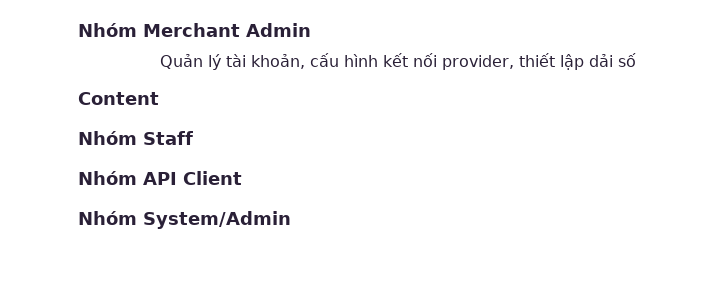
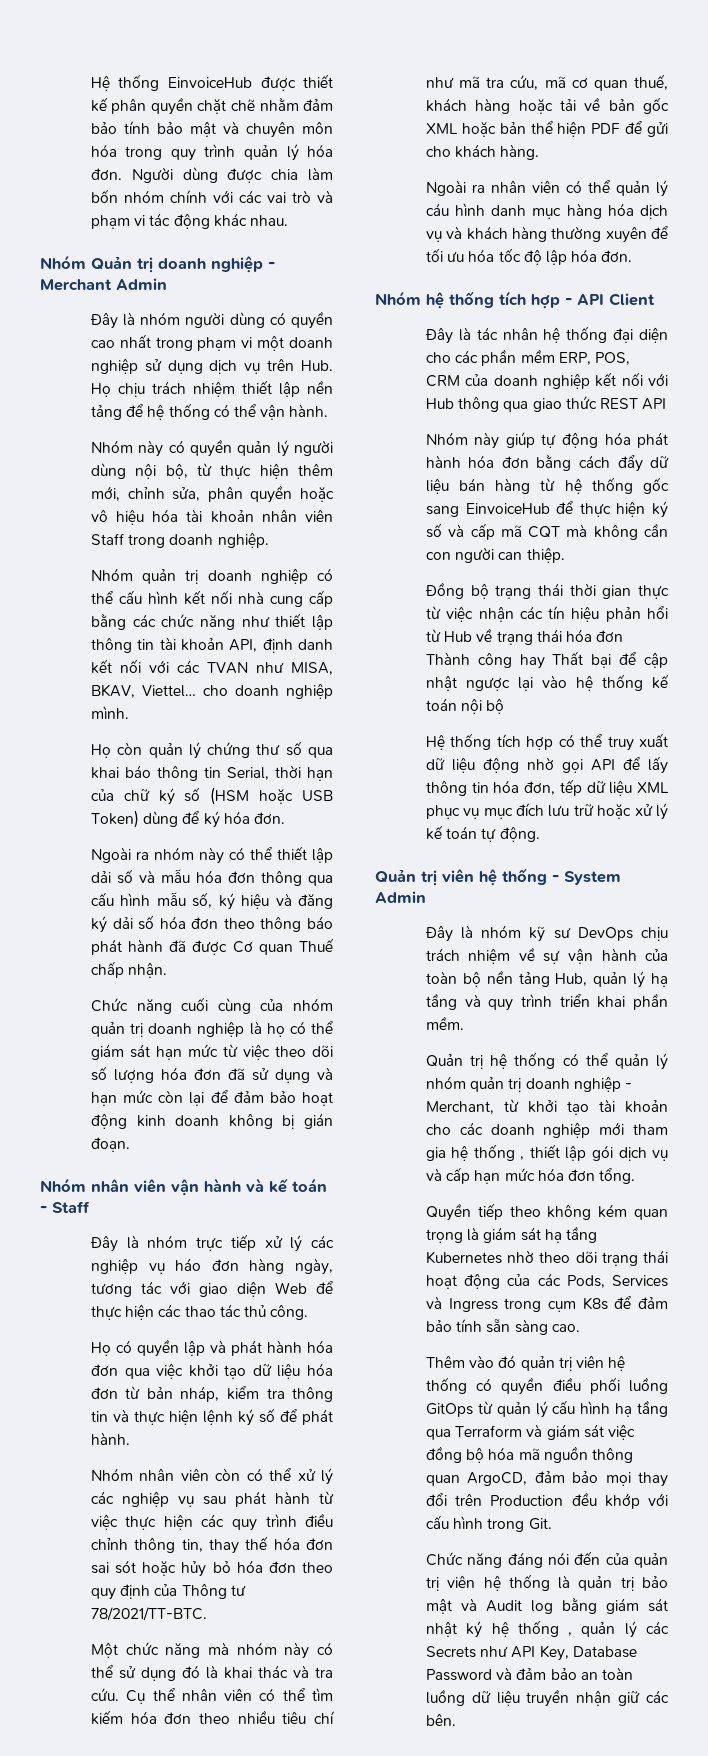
- Nhóm Merchant Admin
- Quản lý tài khoản, cấu hình kết nối provider, thiết lập dải số
- Content
- Nhóm Staff
- Nhóm API Client
- Nhóm System/Admin
+ Hệ thống EinvoiceHub được thiết kế phân quyền chặt chẽ nhằm đảm bảo tính bảo mật và chuyên môn hóa trong quy trình quản lý hóa đơn. Người dùng được chia làm bốn nhóm chính với các vai trò và phạm vi tác động khác nhau.
+ Nhóm Quản trị doanh nghiệp - Merchant Admin
+ Đây là nhóm người dùng có quyền cao nhất trong phạm vi một doanh nghiệp sử dụng dịch vụ trên Hub. Họ chịu trách nhiệm thiết lập nền tảng để hệ thống có thể vận hành.
+ Nhóm này có quyền quản lý người dùng nội bộ, từ thực hiện thêm mới, chỉnh sửa, phân quyền hoặc vô hiệu hóa tài khoản nhân viên Staff trong doanh nghiệp.
+ Nhóm quản trị doanh nghiệp có thể cấu hình kết nối nhà cung cấp bằng các chức năng như thiết lập thông tin tài khoản API, định danh kết nối với các TVAN như MISA, BKAV, Viettel… cho doanh nghiệp mình.
+ Họ còn quản lý chứng thư số qua khai báo thông tin Serial, thời hạn của chữ ký số (HSM hoặc USB Token) dùng để ký hóa đơn.
+ Ngoài ra nhóm này có thể thiết lập dải số và mẫu hóa đơn thông qua cấu hình mẫu số, ký hiệu và đăng ký dải số hóa đơn theo thông báo phát hành đã được Cơ quan Thuế chấp nhận.
+ Chức năng cuối cùng của nhóm quản trị doanh nghiệp là họ có thể giám sát hạn mức từ việc theo dõi số lượng hóa đơn đã sử dụng và hạn mức còn lại để đảm bảo hoạt động kinh doanh không bị gián đoạn.
+ Nhóm nhân viên vận hành và kế toán - Staff
+ Đây là nhóm trực tiếp xử lý các nghiệp vụ háo đơn hàng ngày, tương tác với giao diện Web để thực hiện các thao tác thủ công.
+ Họ có quyền lập và phát hành hóa đơn qua việc khởi tạo dữ liệu hóa đơn từ bản nháp, kiểm tra thông tin và thực hiện lệnh ký số để phát hành.
+ Nhóm nhân viên còn có thể xử lý các nghiệp vụ sau phát hành từ việc thực hiện các quy trình điều chỉnh thông tin, thay thế hóa đơn sai sót hoặc hủy bỏ hóa đơn theo quy định của Thông tư 78/2021/TT-BTC.
+ Một chức năng mà nhóm này có thể sử dụng đó là khai thác và tra cứu. Cụ thể nhân viên có thể tìm kiếm hóa đơn theo nhiều tiêu chí như mã tra cứu, mã cơ quan thuế, khách hàng hoặc tải về bản gốc XML hoặc bản thể hiện PDF để gửi cho khách hàng.
+ Ngoài ra nhân viên có thể quản lý cáu hình danh mục hàng hóa dịch vụ và khách hàng thường xuyên để tối ưu hóa tốc độ lập hóa đơn.
+ Nhóm hệ thống tích hợp - API Client
+ Đây là tác nhân hệ thống đại diện cho các phần mềm ERP, POS, CRM của doanh nghiệp kết nối với Hub thông qua giao thức REST API
+ Nhóm này giúp tự động hóa phát hành hóa đơn bằng cách đẩy dữ liệu bán hàng từ hệ thống gốc sang EinvoiceHub để thực hiện ký số và cấp mã CQT mà không cần con người can thiệp.
+ Đồng bộ trạng thái thời gian thực từ việc nhận các tín hiệu phản hổi từ Hub về trạng thái hóa đơn Thành công hay Thất bại để cập nhật ngược lại vào hệ thống kế toán nội bộ
+ Hệ thống tích hợp có thể truy xuất dữ liệu động nhờ gọi API để lấy thông tin hóa đơn, tếp dữ liệu XML phục vụ mục đích lưu trữ hoặc xử lý kế toán tự động.
+ Quản trị viên hệ thống - System Admin
+ Đây là nhóm kỹ sư DevOps chịu trách nhiệm về sự vận hành của toàn bộ nền tảng Hub, quản lý hạ tầng và quy trình triển khai phần mềm.
+ Quản trị hệ thống có thể quản lý nhóm quản trị doanh nghiệp - Merchant, từ khởi tạo tài khoản cho các doanh nghiệp mới tham gia hệ thống , thiết lập gói dịch vụ và cấp hạn mức hóa đơn tổng.
+ Quyền tiếp theo không kém quan trọng là giám sát hạ tầng Kubernetes nhờ theo dõi trạng thái hoạt động của các Pods, Services và Ingress trong cụm K8s để đảm bảo tính sẵn sàng cao.
+ Thêm vào đó quản trị viên hệ thống có quyền điều phối luồng GitOps từ quản lý cấu hình hạ tầng qua Terraform và giám sát việc đồng bộ hóa mã nguồn thông quan ArgoCD, đảm bảo mọi thay đổi trên Production đều khớp với cấu hình trong Git.
+ Chức năng đáng nói đến của quản trị viên hệ thống là quản trị bảo mật và Audit log bằng giám sát nhật ký hệ thống , quản lý các Secrets như API Key, Database Password và đảm bảo an toàn luồng dữ liệu truyền nhận giữ các bên.

